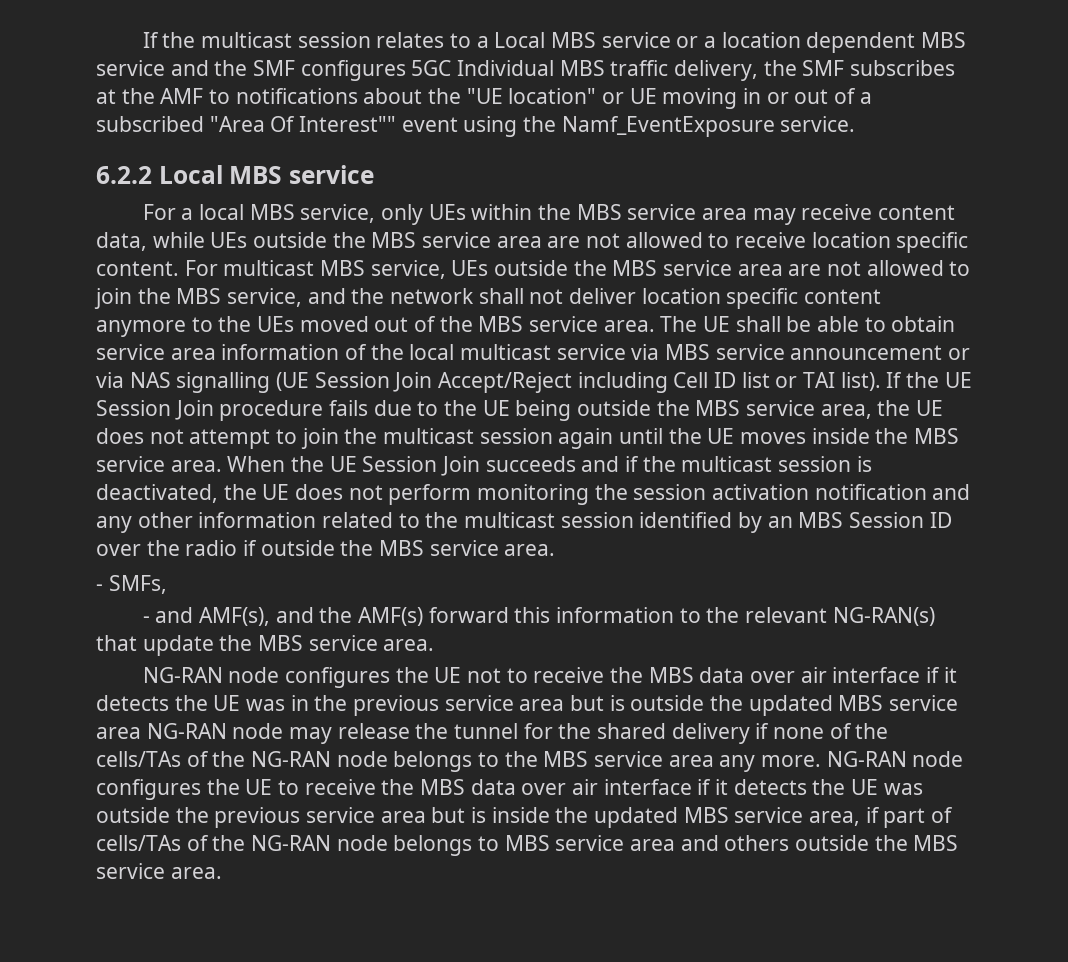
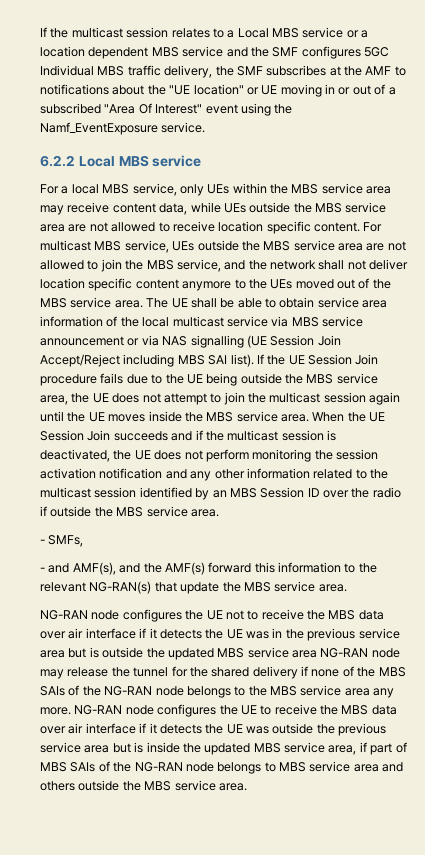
- If the multicast session relates to a Local MBS service or a location dependent MBS service and the SMF configures 5GC Individual MBS traffic delivery, the SMF subscribes at the AMF to notifications about the "UE location" or UE moving in or out of a subscribed "Area Of Interest"" event using the Namf_EventExposure service.
+ If the multicast session relates to a Local MBS service or a location dependent MBS service and the SMF configures 5GC Individual MBS traffic delivery, the SMF subscribes at the AMF to notifications about the "UE location" or UE moving in or out of a subscribed "Area Of Interest" event using the Namf_EventExposure service.
- The UE shall be able to obtain service area information of the local multicast service via MBS service announcement or via NAS signalling (UE Session Join Accept/Reject including Cell ID list or TAI list).
+ The UE shall be able to obtain service area information of the local multicast service via MBS service announcement or via NAS signalling (UE Session Join Accept/Reject including MBS SAI list).
- NG-RAN node configures the UE not to receive the MBS data over air interface if it detects the UE was in the previous service area but is outside the updated MBS service area NG-RAN node may release the tunnel for the shared delivery if none of the cells/TAs of the NG-RAN node belongs to the MBS service area any more.
+ NG-RAN node configures the UE not to receive the MBS data over air interface if it detects the UE was in the previous service area but is outside the updated MBS service area NG-RAN node may release the tunnel for the shared delivery if none of the MBS SAIs of the NG-RAN node belongs to the MBS service area any more.
- NG-RAN node configures the UE to receive the MBS data over air interface if it detects the UE was outside the previous service area but is inside the updated MBS service area, if part of cells/TAs of the NG-RAN node belongs to MBS service area and others outside the MBS service area.
+ NG-RAN node configures the UE to receive the MBS data over air interface if it detects the UE was outside the previous service area but is inside the updated MBS service area, if part of MBS SAIs of the NG-RAN node belongs to MBS service area and others outside the MBS service area.

